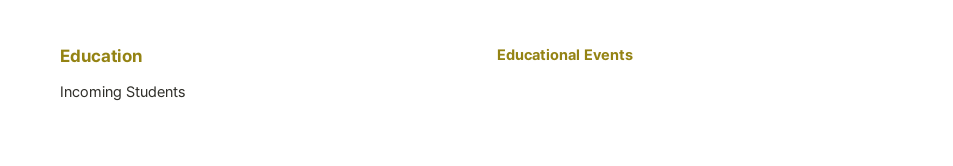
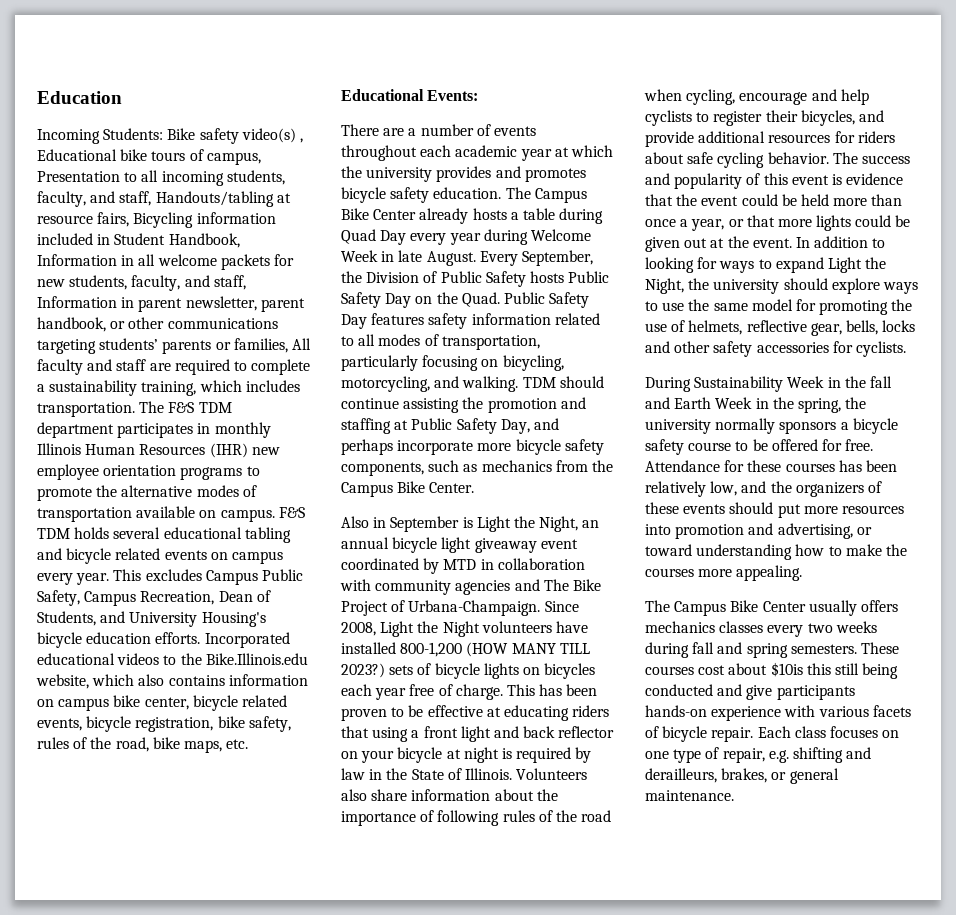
- Incoming Students
- Educational Events
+ Incoming Students: Bike safety video(s) , Educational bike tours of campus, Presentation to all incoming students, faculty, and staff, Handouts/tabling at resource fairs, Bicycling information included in Student Handbook, Information in all welcome packets for new students, faculty, and staff, Information in parent newsletter, parent handbook, or other communications targeting students’ parents or families, All faculty and staff are required to complete a sustainability training, which includes transportation. The F&S TDM department participates in monthly Illinois Human Resources (IHR) new employee orientation programs to promote the alternative modes of transportation available on campus. F&S TDM holds several educational tabling and bicycle related events on campus every year. This excludes Campus Public Safety, Campus Recreation, Dean of Students, and University Housing's bicycle education efforts. Incorporated educational videos to the Bike.Illinois.edu website, which also contains information on campus bike center, bicycle related events, bicycle registration, bike safety, rules of the road, bike maps, etc.
+ Educational Events:
+ There are a number of events throughout each academic year at which the university provides and promotes bicycle safety education. The Campus Bike Center already hosts a table during Quad Day every year during Welcome Week in late August. Every September, the Division of Public Safety hosts Public Safety Day on the Quad. Public Safety Day features safety information related to all modes of transportation, particularly focusing on bicycling, motorcycling, and walking. TDM should continue assisting the promotion and staffing at Public Safety Day, and perhaps incorporate more bicycle safety components, such as mechanics from the Campus Bike Center.
+ Also in September is Light the Night, an annual bicycle light giveaway event coordinated by MTD in collaboration with community agencies and The Bike Project of Urbana-Champaign. Since 2008, Light the Night volunteers have installed 800-1,200 (HOW MANY TILL 2023?) sets of bicycle lights on bicycles each year free of charge. This has been proven to be effective at educating riders that using a front light and back reflector on your bicycle at night is required by law in the State of Illinois. Volunteers also share information about the importance of following rules of the road when cycling, encourage and help cyclists to register their bicycles, and provide additional resources for riders about safe cycling behavior. The success and popularity of this event is evidence that the event could be held more than once a year, or that more lights could be given out at the event. In addition to looking for ways to expand Light the Night, the university should explore ways to use the same model for promoting the use of helmets, reflective gear, bells, locks and other safety accessories for cyclists.
+ During Sustainability Week in the fall and Earth Week in the spring, the university normally sponsors a bicycle safety course to be offered for free. Attendance for these courses has been relatively low, and the organizers of these events should put more resources into promotion and advertising, or toward understanding how to make the courses more appealing.
+ The Campus Bike Center usually offers mechanics classes every two weeks during fall and spring semesters. These courses cost about $10is this still being conducted and give participants hands-on experience with various facets of bicycle repair. Each class focuses on one type of repair, e.g. shifting and derailleurs, brakes, or general maintenance.

